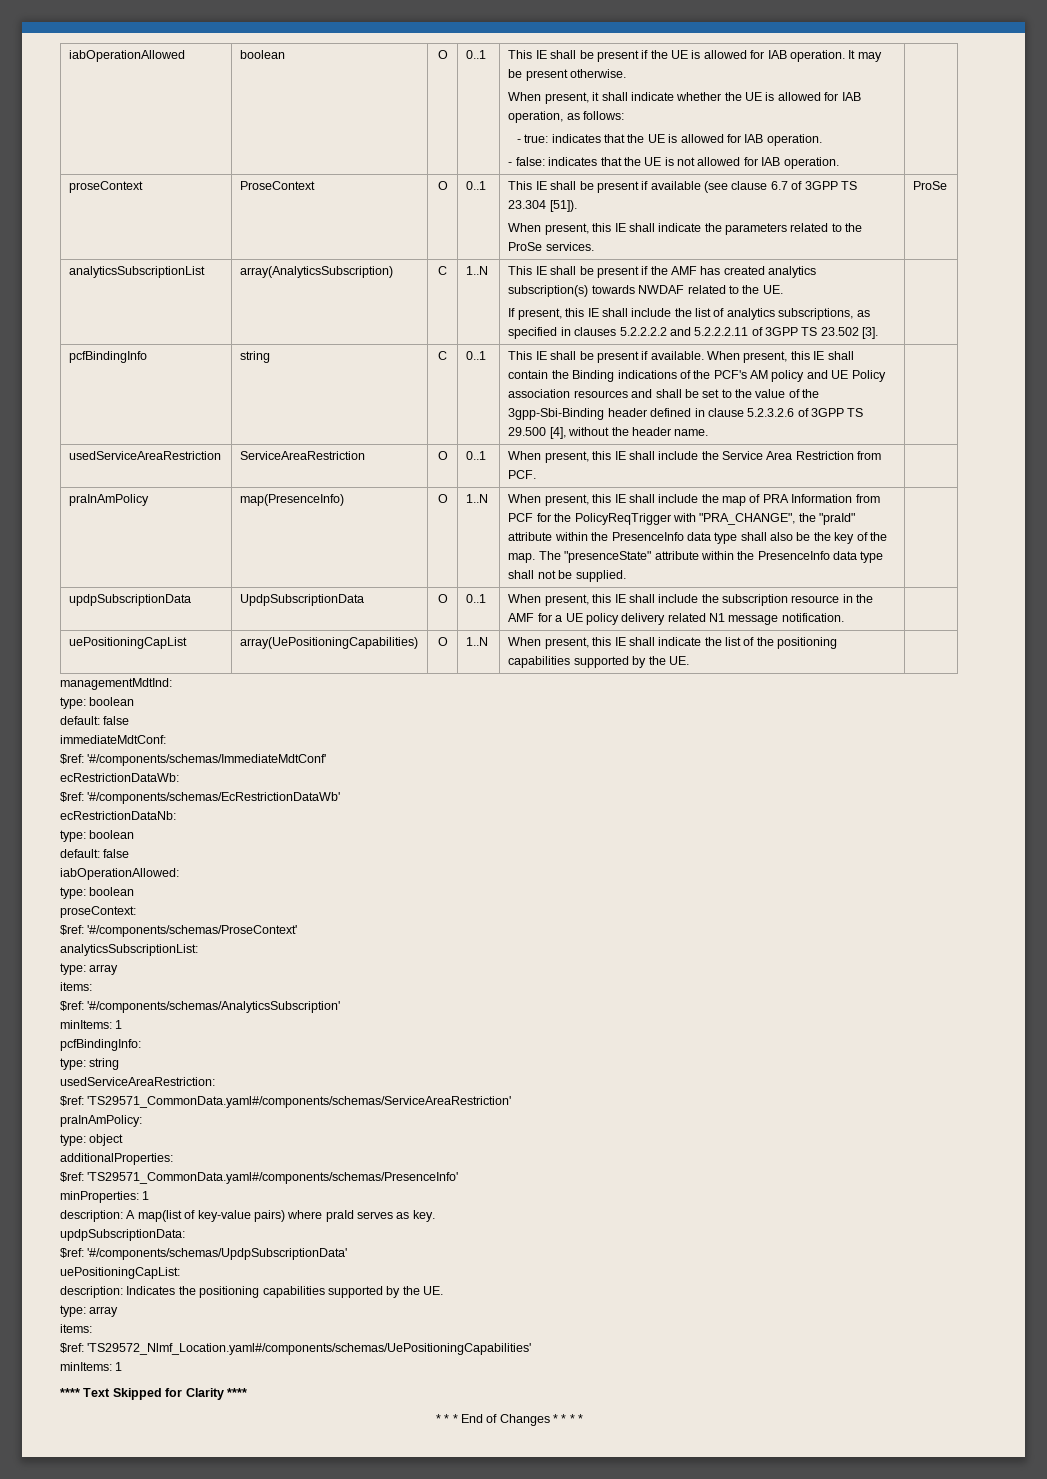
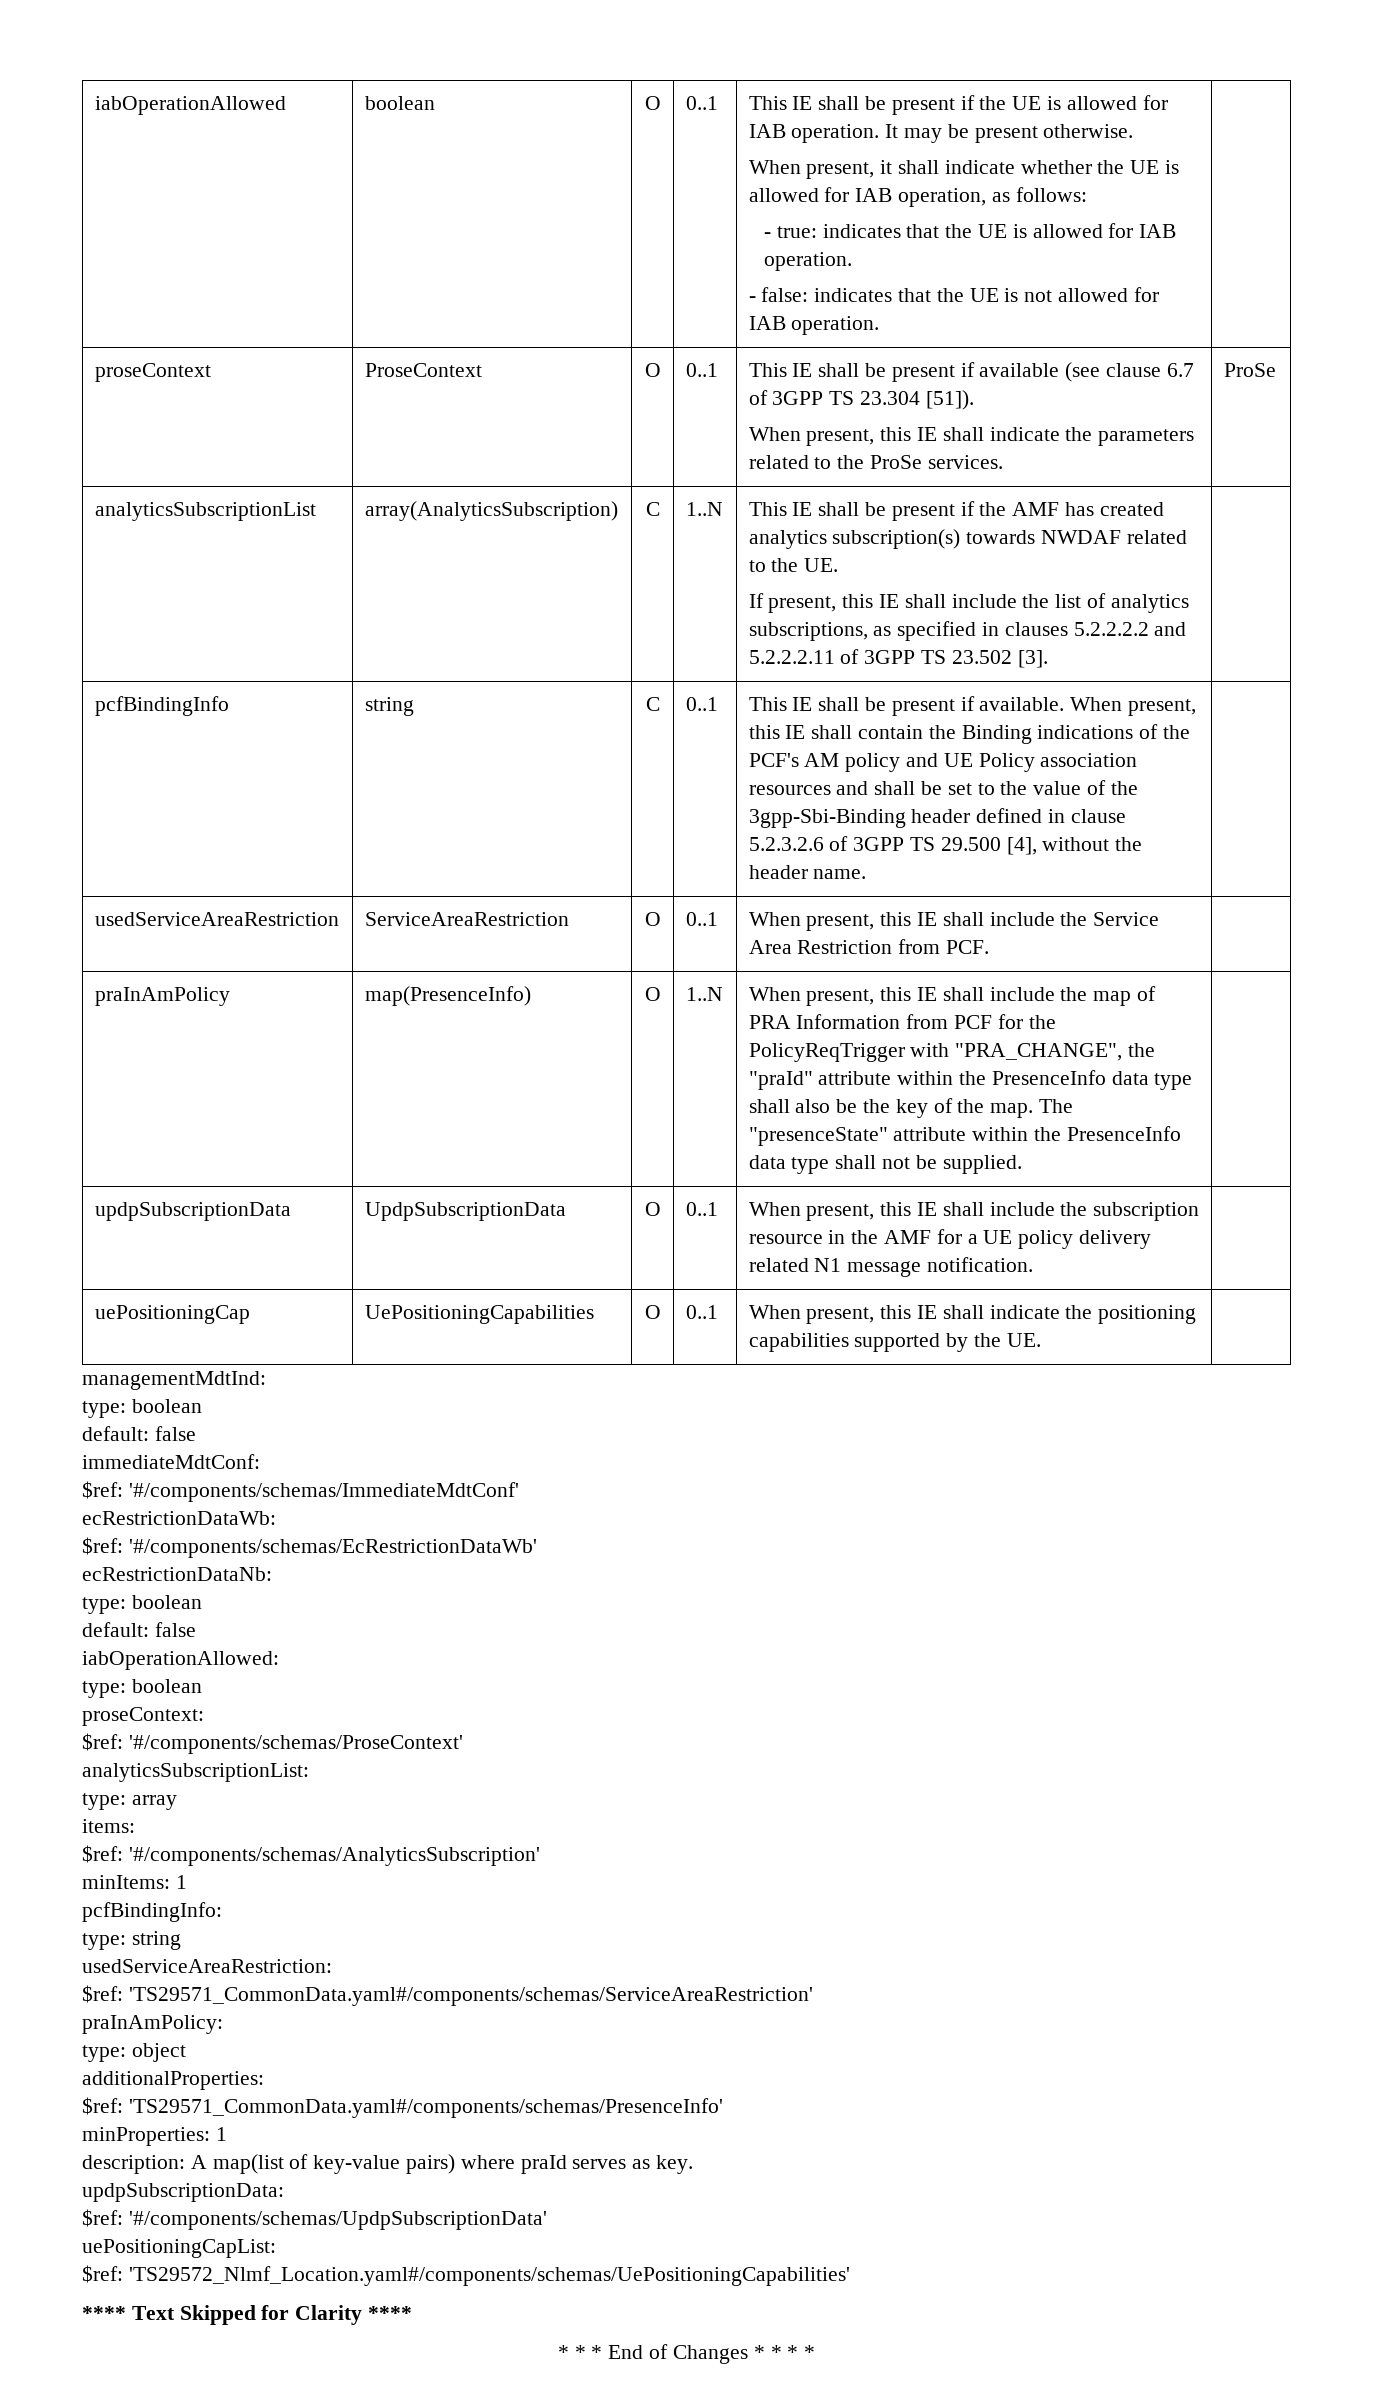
- uePositioningCapList | array(UePositioningCapabilities) | O | 1..N | When present, this IE shall indicate the list of the positioning capabilities supported by the UE. |
+ uePositioningCap | UePositioningCapabilities | O | 0..1 | When present, this IE shall indicate the positioning capabilities supported by the UE. |
- description: Indicates the positioning capabilities supported by the UE.
- type: array
- items:
  $ref: 'TS29572_Nlmf_Location.yaml#/components/schemas/UePositioningCapabilities'
- minItems: 1

